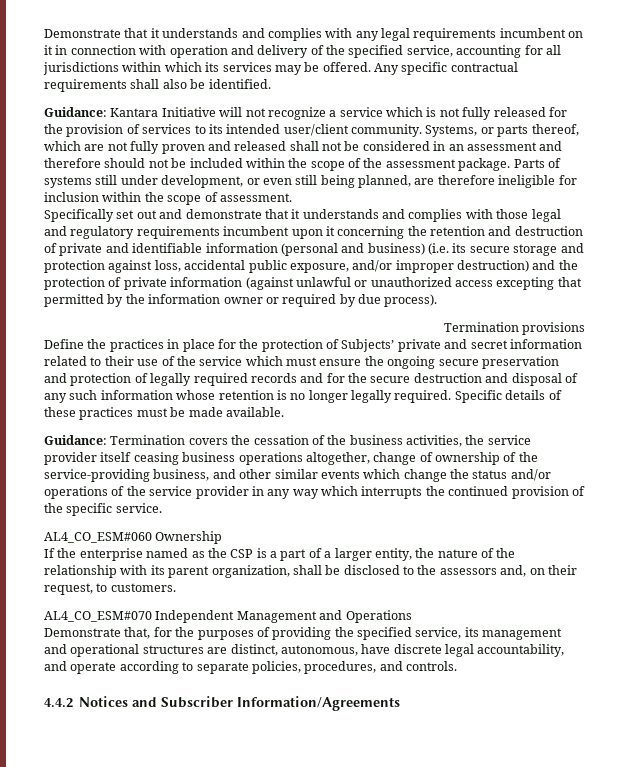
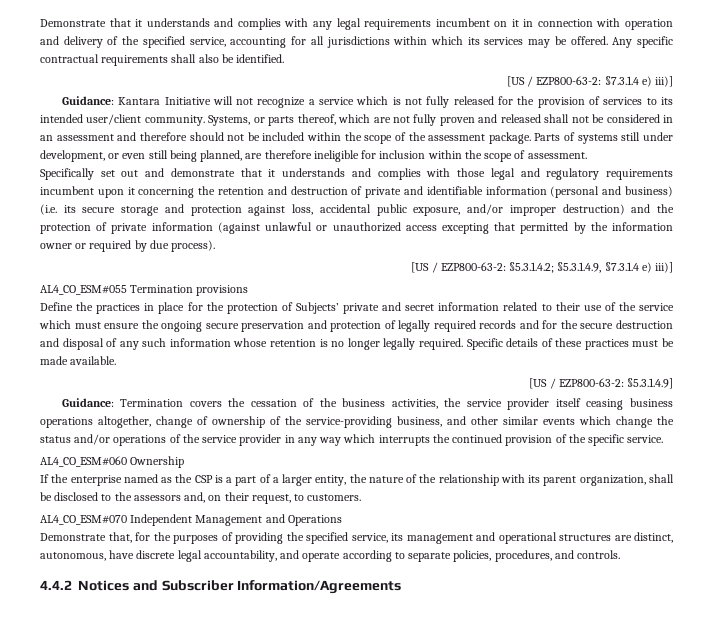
+ [US / EZP800-63-2: §7.3.1.4 e) iii)]
- Termination provisions
+ [US / EZP800-63-2: §5.3.1.4.2; §5.3.1.4.9, §7.3.1.4 e) iii)]
+ AL4_CO_ESM#055 Termination provisions
+ [US / EZP800-63-2: §5.3.1.4.9]

